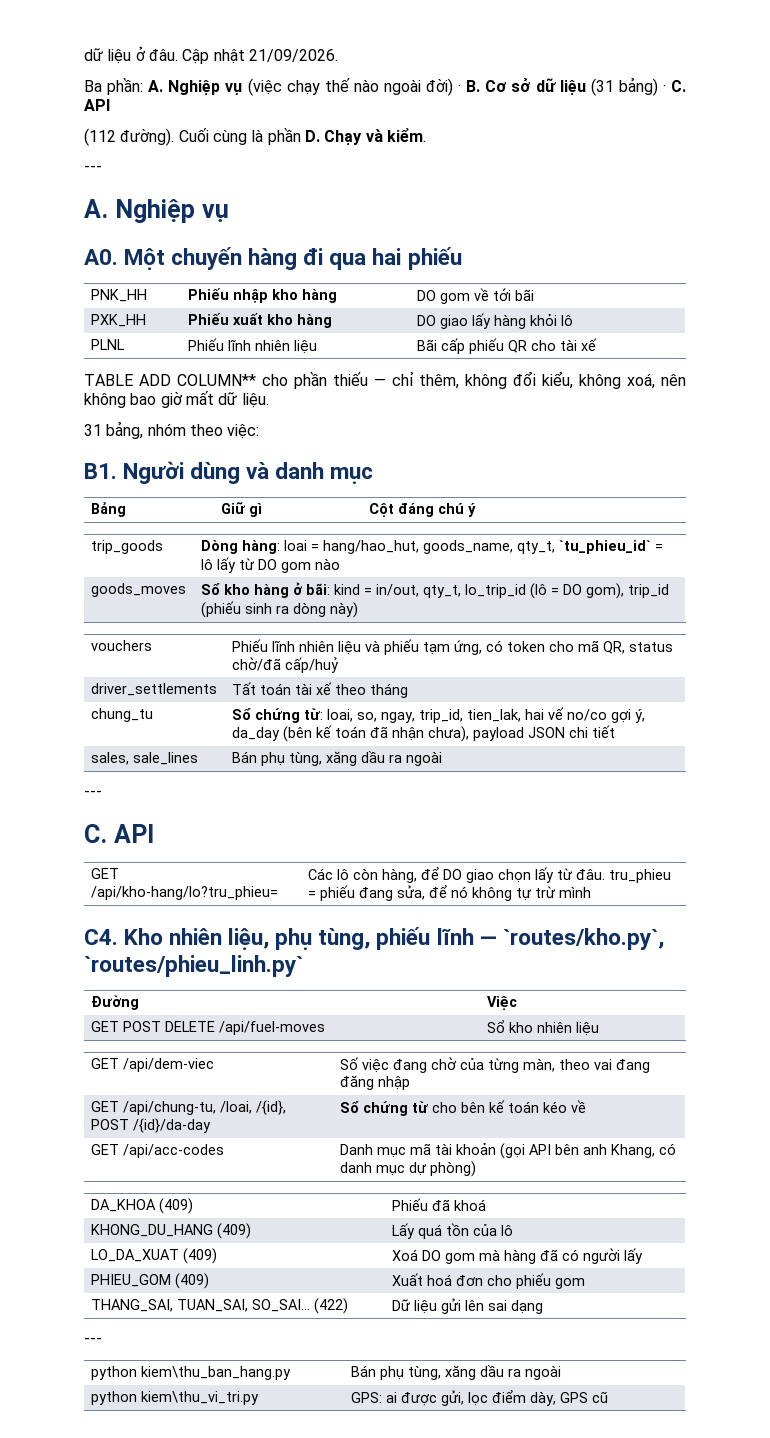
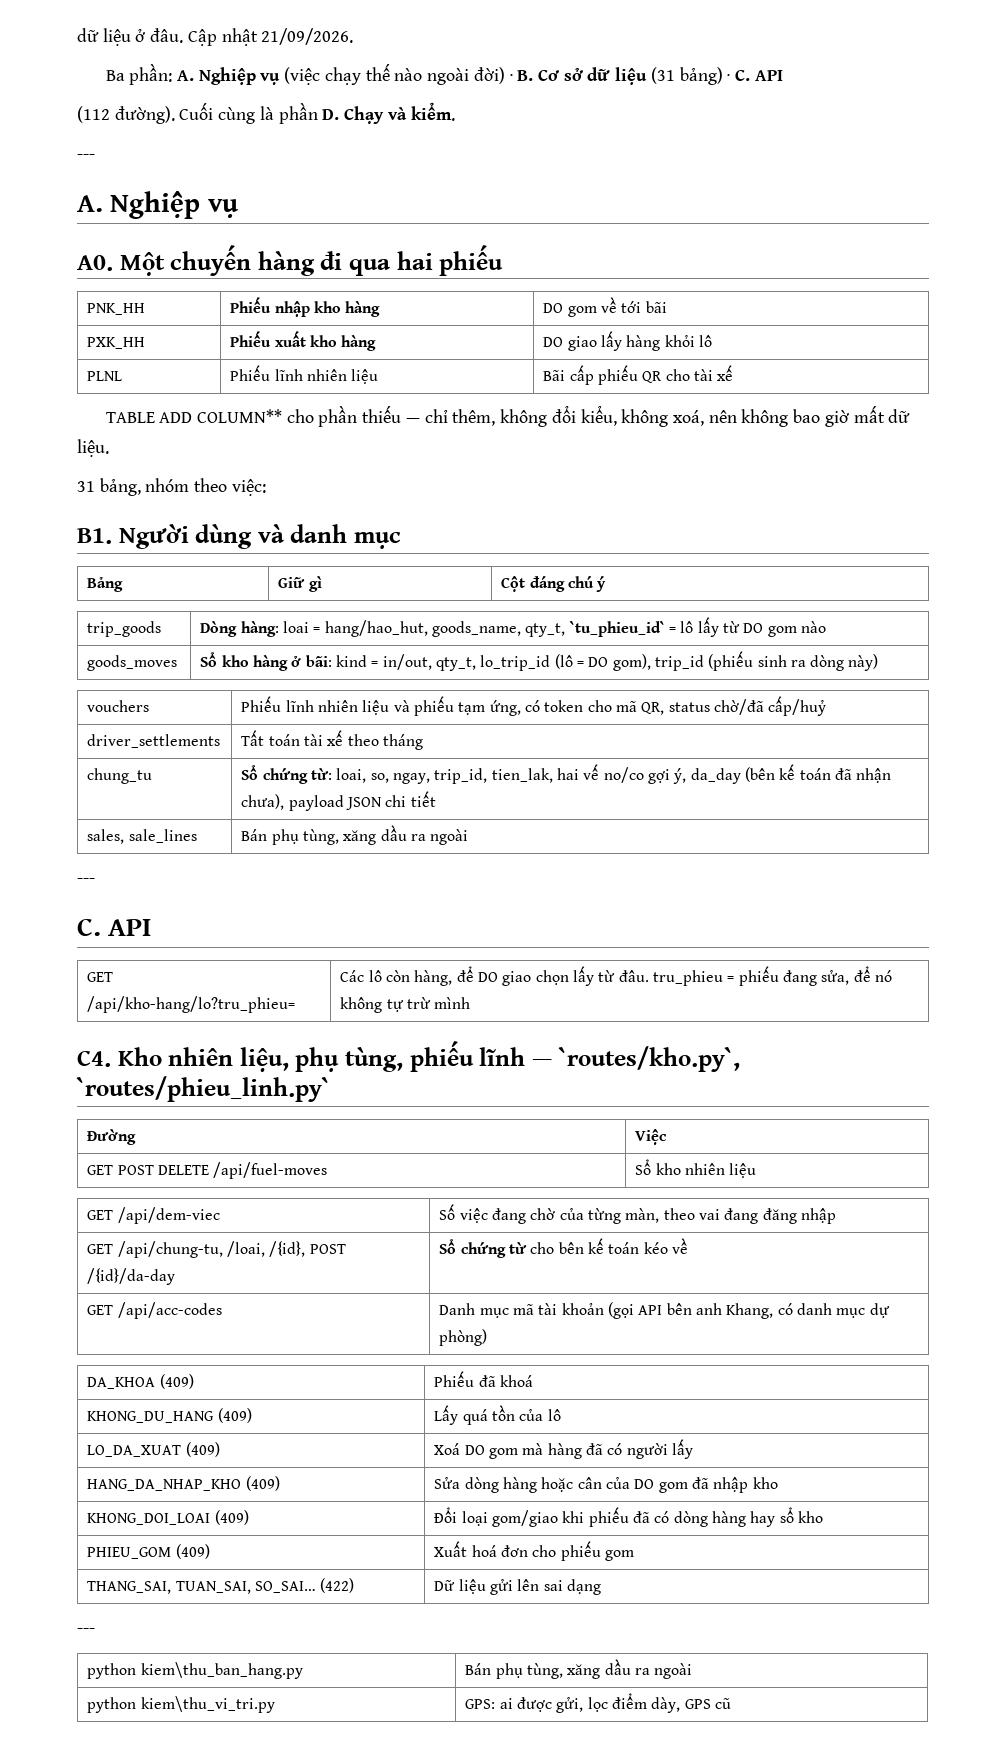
+ HANG_DA_NHAP_KHO (409) | Sửa dòng hàng hoặc cân của DO gom đã nhập kho
+ KHONG_DOI_LOAI (409) | Đổi loại gom/giao khi phiếu đã có dòng hàng hay sổ kho

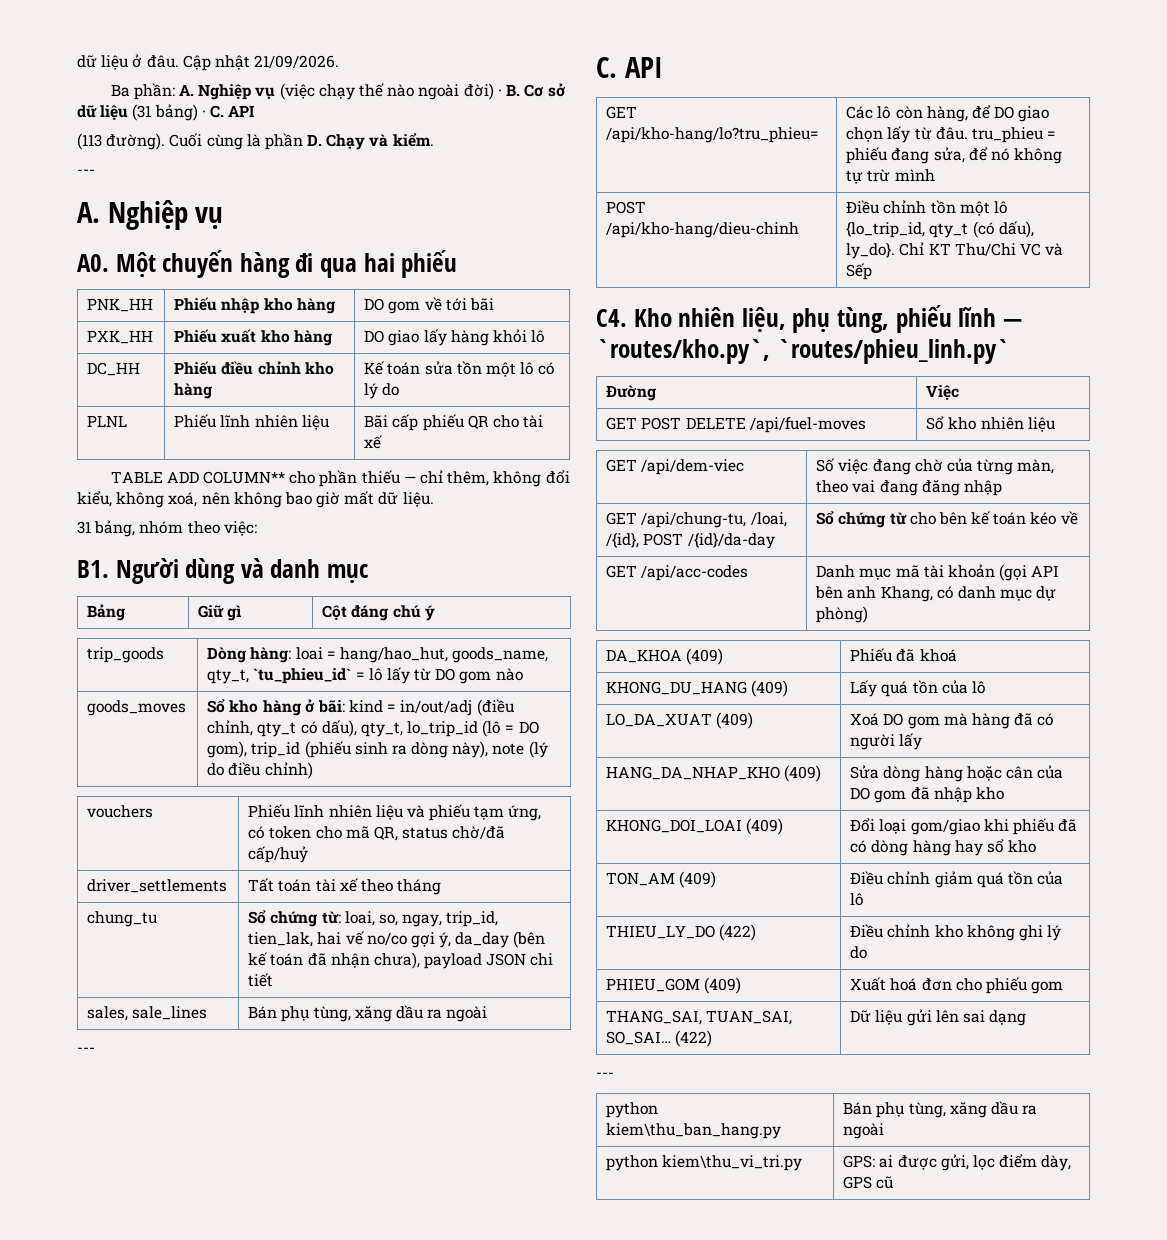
- (112 đường).
+ (113 đường).
+ DC_HH | Phiếu điều chỉnh kho hàng | Kế toán sửa tồn một lô có lý do
- goods_moves | Sổ kho hàng ở bãi: kind = in/out, qty_t, lo_trip_id (lô = DO gom), trip_id (phiếu sinh ra dòng này)
+ goods_moves | Sổ kho hàng ở bãi: kind = in/out/adj (điều chỉnh, qty_t có dấu), qty_t, lo_trip_id (lô = DO gom), trip_id (phiếu sinh ra dòng này), note (lý do điều chỉnh)
+ POST /api/kho-hang/dieu-chinh | Điều chỉnh tồn một lô {lo_trip_id, qty_t (có dấu), ly_do}. Chỉ KT Thu/Chi VC và Sếp
+ TON_AM (409) | Điều chỉnh giảm quá tồn của lô
+ THIEU_LY_DO (422) | Điều chỉnh kho không ghi lý do

